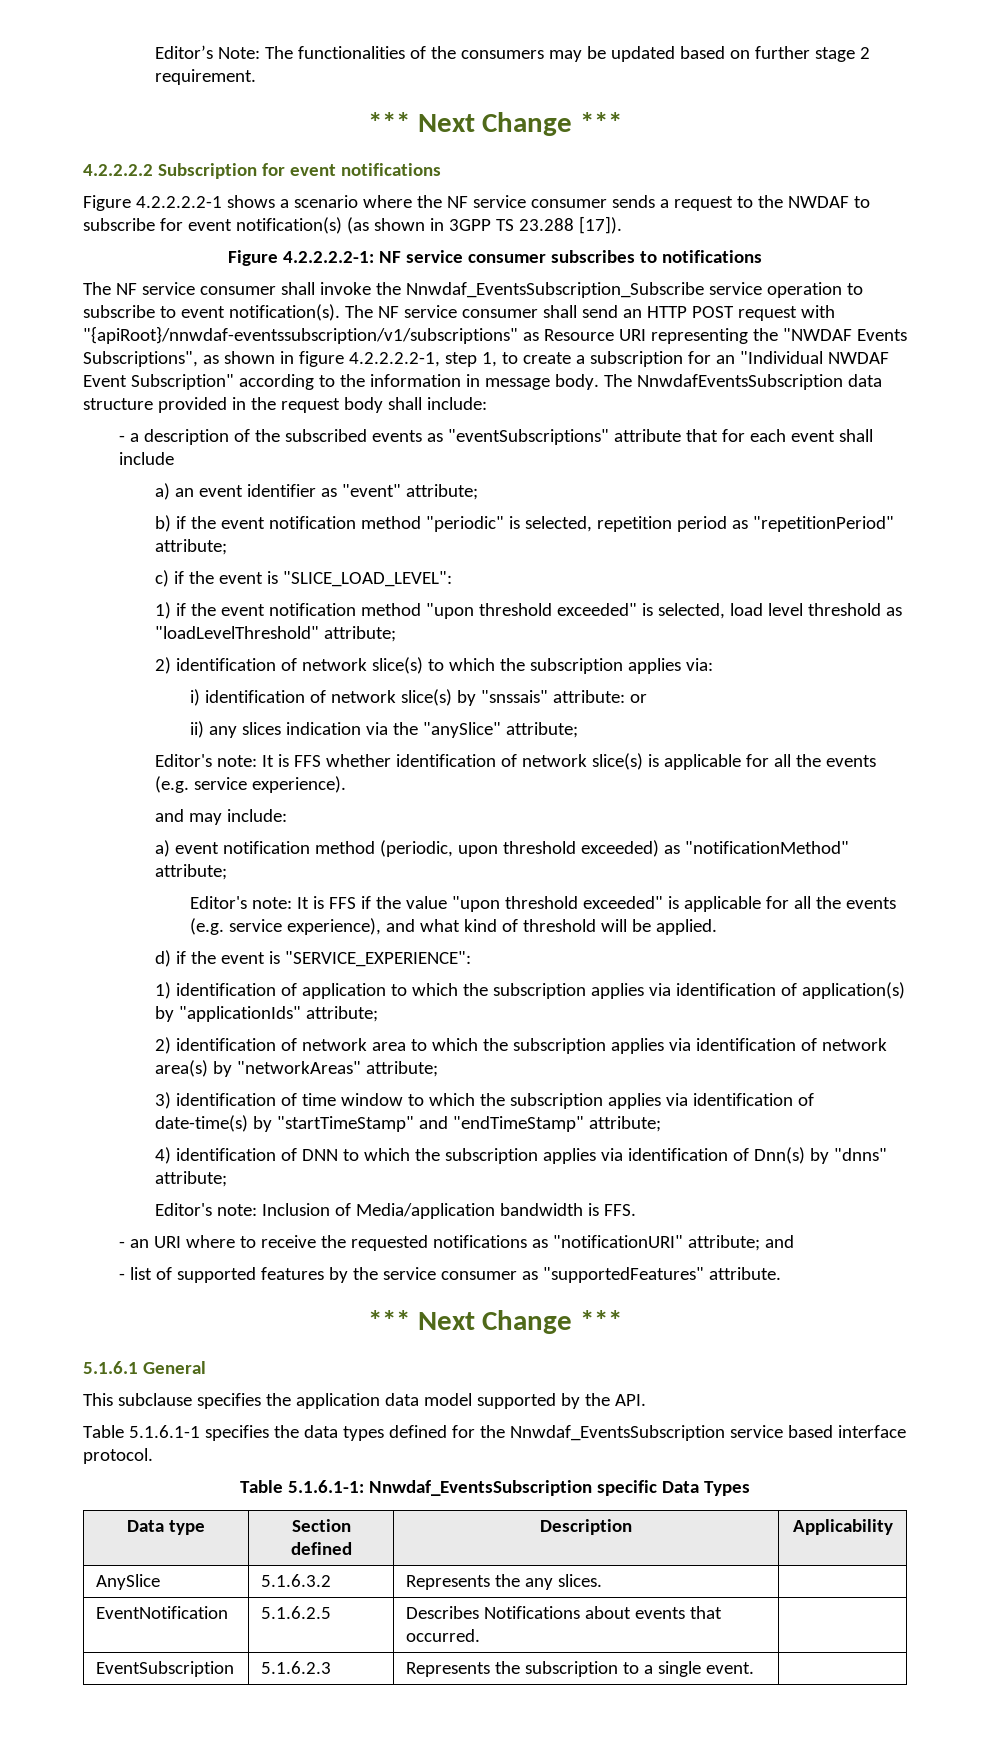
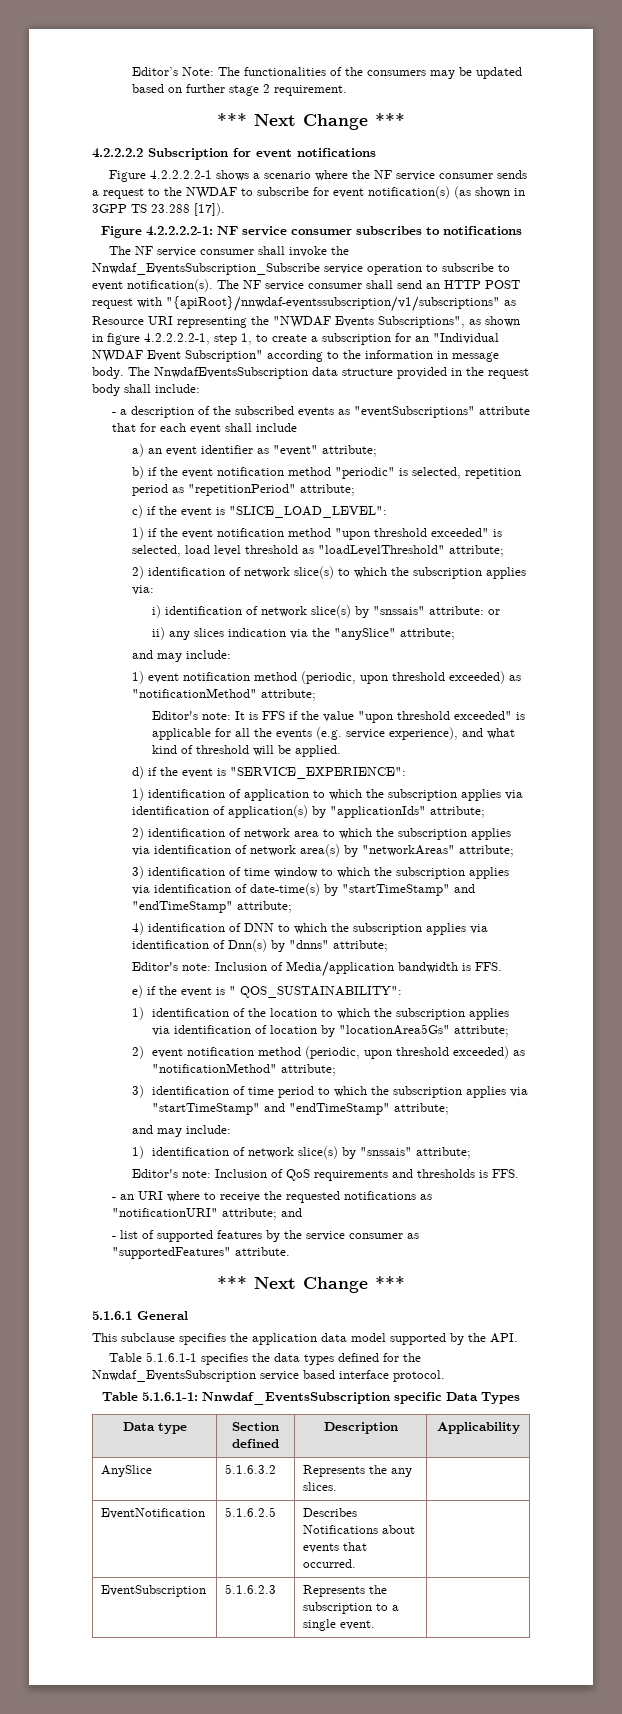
  ii) any slices indication via the "anySlice" attribute;
- Editor's note: It is FFS whether identification of network slice(s) is applicable for all the events (e.g. service experience).
  and may include:
- a) event notification method (periodic, upon threshold exceeded) as "notificationMethod" attribute;
+ 1) event notification method (periodic, upon threshold exceeded) as "notificationMethod" attribute;
+ e) if the event is " QOS_SUSTAINABILITY":
+ 1) identification of the location to which the subscription applies via identification of location by "locationArea5Gs" attribute;
+ 2) event notification method (periodic, upon threshold exceeded) as "notificationMethod" attribute;
+ 3) identification of time period to which the subscription applies via "startTimeStamp" and "endTimeStamp" attribute;
+ and may include:
+ 1) identification of network slice(s) by "snssais" attribute;
+ Editor's note: Inclusion of QoS requirements and thresholds is FFS.

